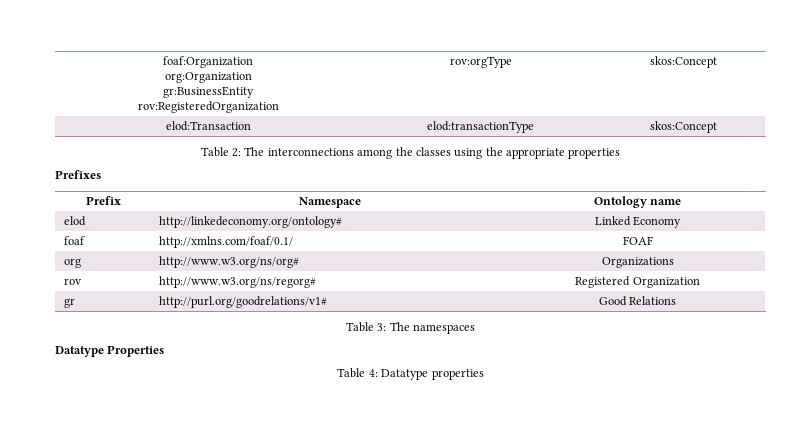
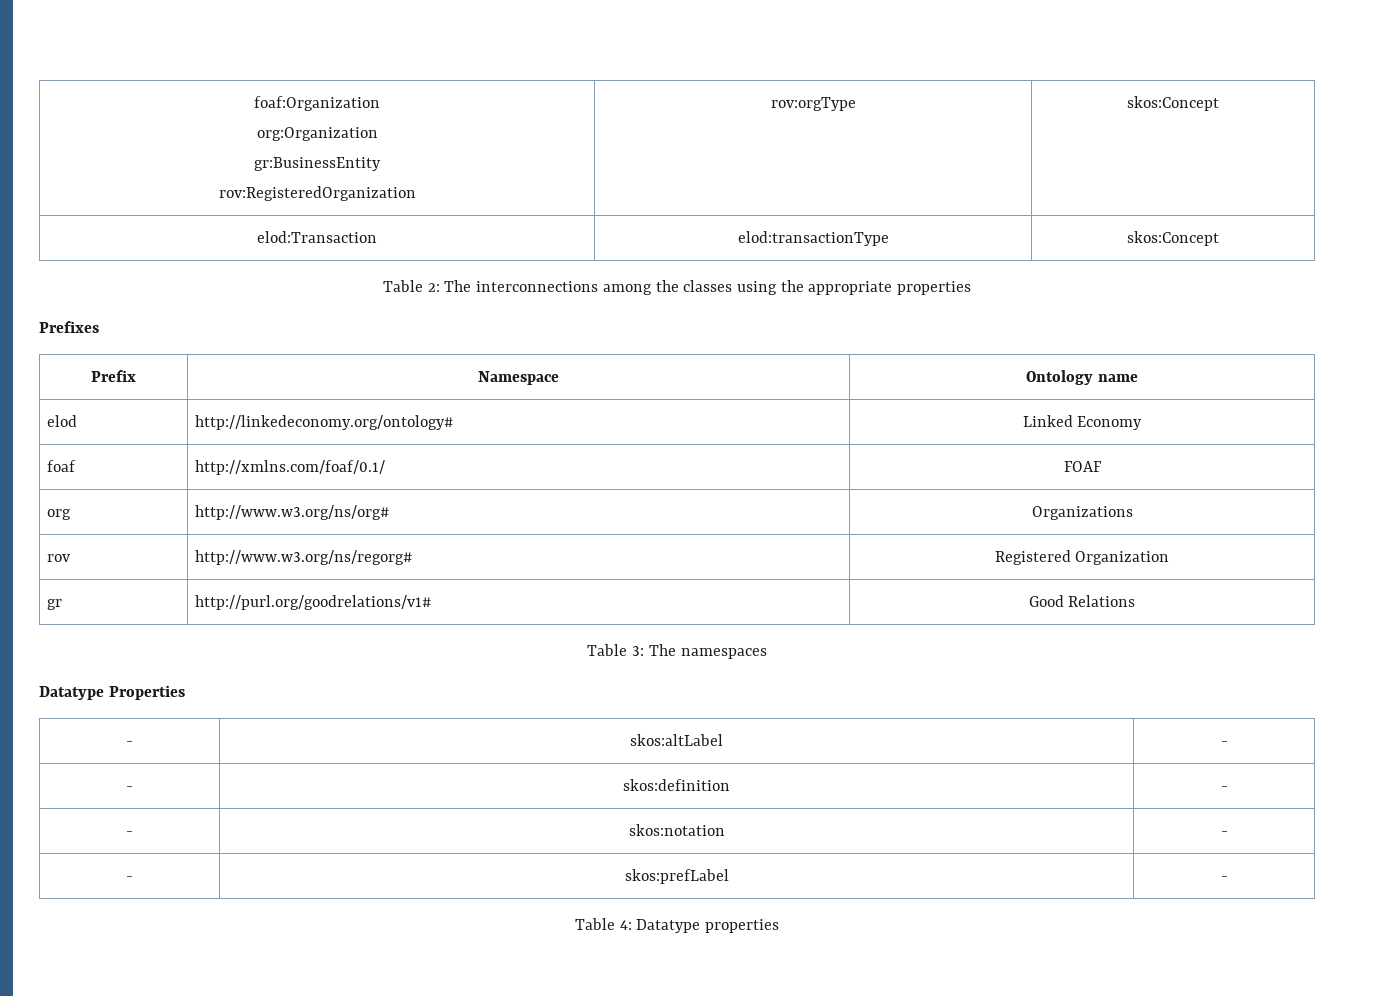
+ - | skos:altLabel | -
+ - | skos:definition | -
+ - | skos:notation | -
+ - | skos:prefLabel | -

